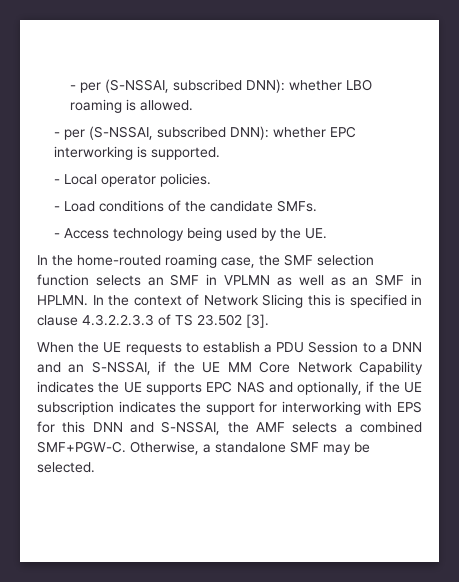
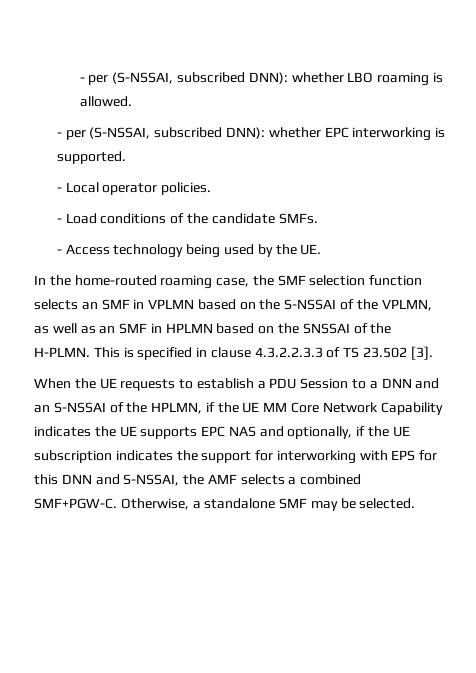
- In the home-routed roaming case, the SMF selection function selects an SMF in VPLMN as well as an SMF in HPLMN. In the context of Network Slicing this is specified in clause 4.3.2.2.3.3 of TS 23.502 [3].
+ In the home-routed roaming case, the SMF selection function selects an SMF in VPLMN based on the S-NSSAI of the VPLMN, as well as an SMF in HPLMN based on the SNSSAI of the H-PLMN. This is specified in clause 4.3.2.2.3.3 of TS 23.502 [3].
- When the UE requests to establish a PDU Session to a DNN and an S-NSSAI, if the UE MM Core Network Capability indicates the UE supports EPC NAS and optionally, if the UE subscription indicates the support for interworking with EPS for this DNN and S-NSSAI, the AMF selects a combined SMF+PGW-C.
+ When the UE requests to establish a PDU Session to a DNN and an S-NSSAI of the HPLMN, if the UE MM Core Network Capability indicates the UE supports EPC NAS and optionally, if the UE subscription indicates the support for interworking with EPS for this DNN and S-NSSAI, the AMF selects a combined SMF+PGW-C.

